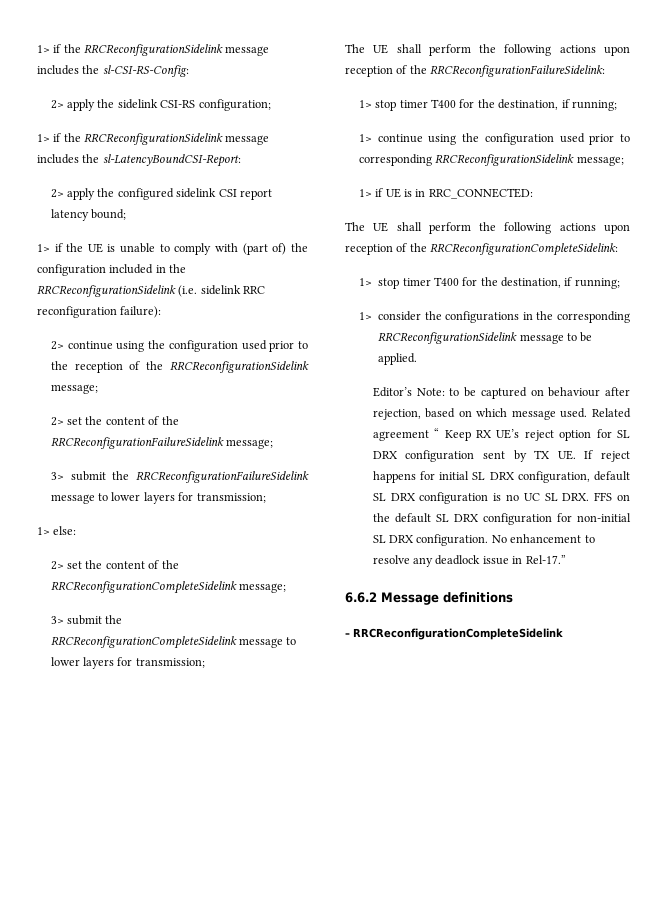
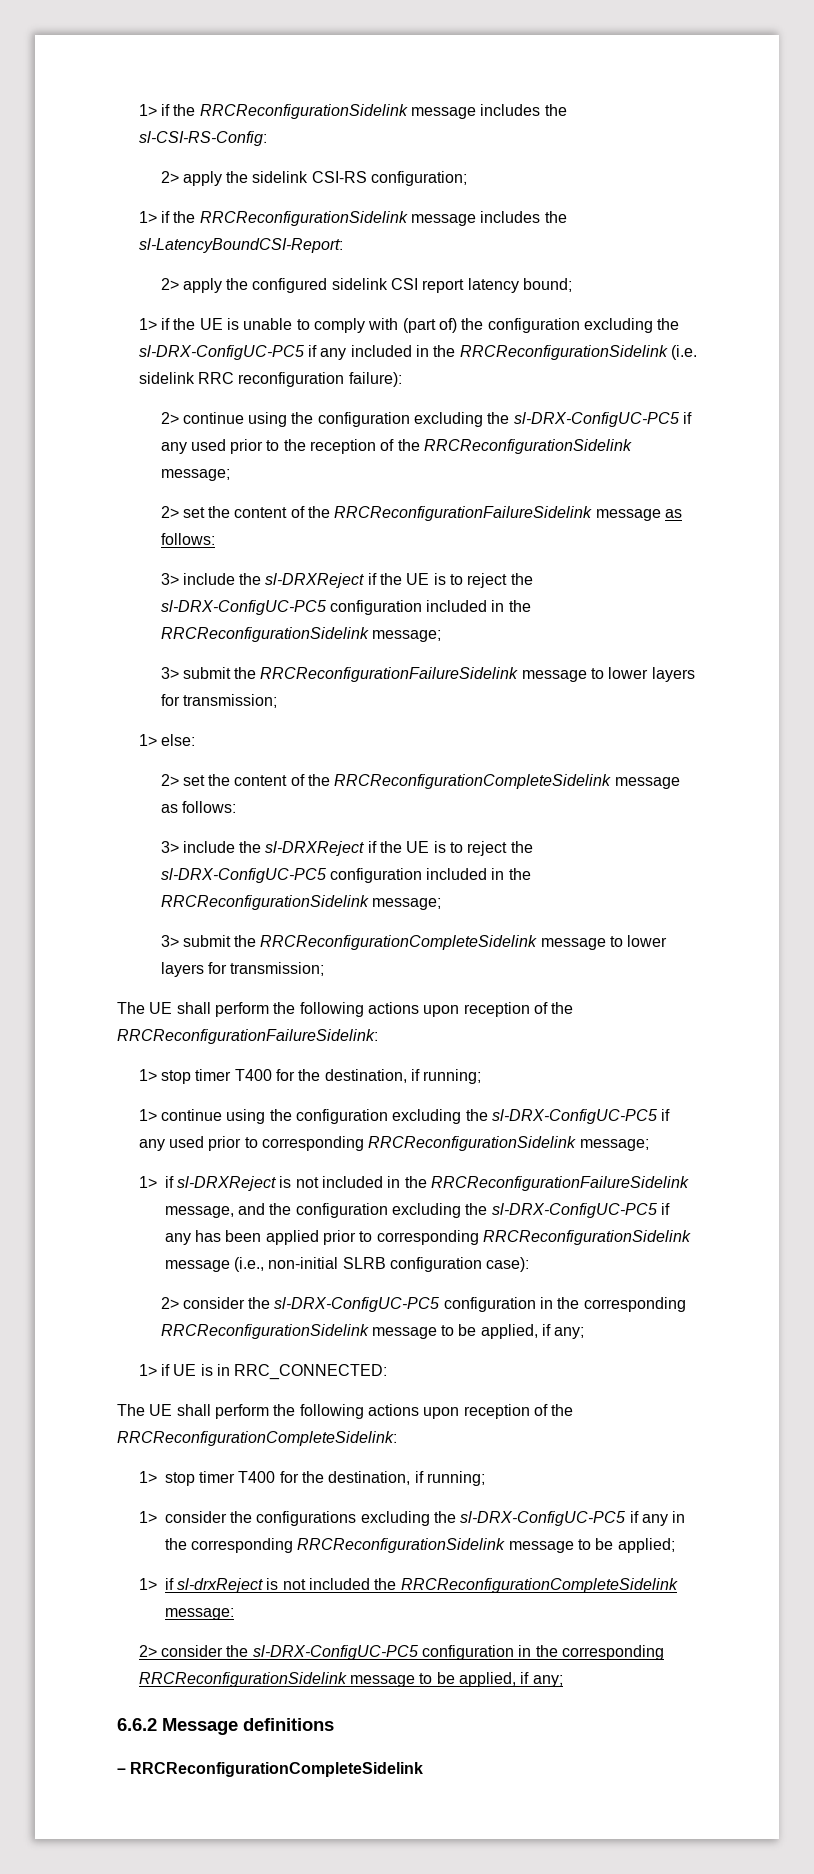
- 1> if the UE is unable to comply with (part of) the configuration included in the RRCReconfigurationSidelink (i.e. sidelink RRC reconfiguration failure):
+ 1> if the UE is unable to comply with (part of) the configuration excluding the sl-DRX-ConfigUC-PC5 if any included in the RRCReconfigurationSidelink (i.e. sidelink RRC reconfiguration failure):
- 2> continue using the configuration used prior to the reception of the RRCReconfigurationSidelink message;
+ 2> continue using the configuration excluding the sl-DRX-ConfigUC-PC5 if any used prior to the reception of the RRCReconfigurationSidelink message;
- 2> set the content of the RRCReconfigurationFailureSidelink message;
+ 2> set the content of the RRCReconfigurationFailureSidelink message as follows:
+ 3> include the sl-DRXReject if the UE is to reject the sl-DRX-ConfigUC-PC5 configuration included in the RRCReconfigurationSidelink message;
- 2> set the content of the RRCReconfigurationCompleteSidelink message;
+ 2> set the content of the RRCReconfigurationCompleteSidelink message as follows:
+ 3> include the sl-DRXReject if the UE is to reject the sl-DRX-ConfigUC-PC5 configuration included in the RRCReconfigurationSidelink message;
- 1> continue using the configuration used prior to corresponding RRCReconfigurationSidelink message;
+ 1> continue using the configuration excluding the sl-DRX-ConfigUC-PC5 if any used prior to corresponding RRCReconfigurationSidelink message;
+ 1> if sl-DRXReject is not included in the RRCReconfigurationFailureSidelink message, and the configuration excluding the sl-DRX-ConfigUC-PC5 if any has been applied prior to corresponding RRCReconfigurationSidelink message (i.e., non-initial SLRB configuration case):
+ 2> consider the sl-DRX-ConfigUC-PC5 configuration in the corresponding RRCReconfigurationSidelink message to be applied, if any;
- 1> consider the configurations in the corresponding RRCReconfigurationSidelink message to be applied.
- Editor’s Note: to be captured on behaviour after rejection, based on which message used. Related agreement “ Keep RX UE’s reject option for SL DRX configuration sent by TX UE. If reject happens for initial SL DRX configuration, default SL DRX configuration is no UC SL DRX. FFS on the default SL DRX configuration for non-initial SL DRX configuration. No enhancement to resolve any deadlock issue in Rel-17.”
+ 1> consider the configurations excluding the sl-DRX-ConfigUC-PC5 if any in the corresponding RRCReconfigurationSidelink message to be applied;
+ 1> if sl-drxReject is not included the RRCReconfigurationCompleteSidelink message:
+ 2> consider the sl-DRX-ConfigUC-PC5 configuration in the corresponding RRCReconfigurationSidelink message to be applied, if any;

